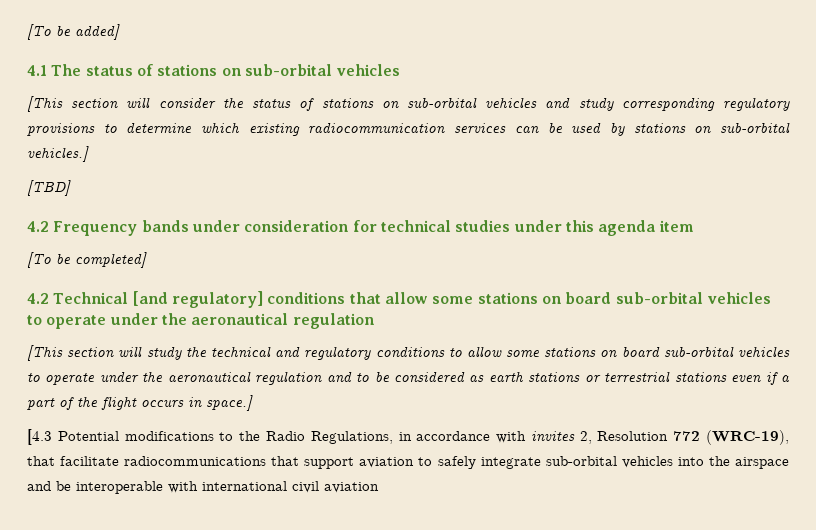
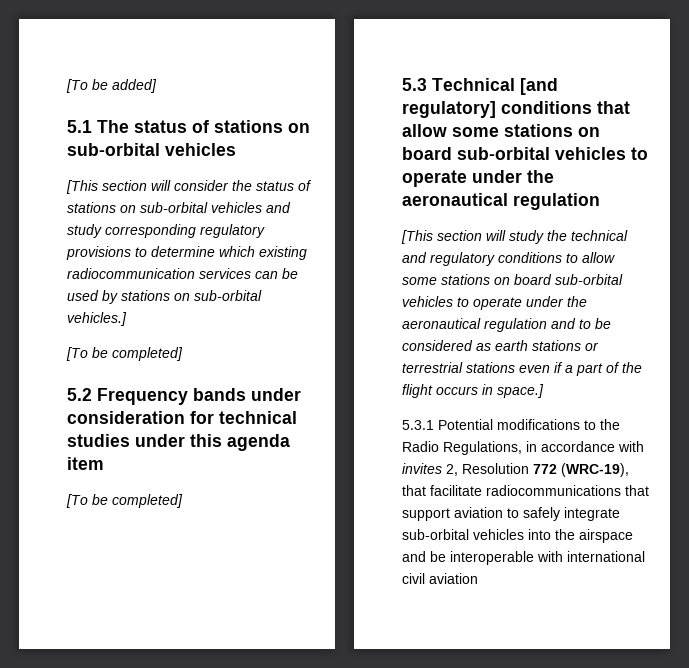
- 4.1 The status of stations on sub-orbital vehicles
+ 5.1 The status of stations on sub-orbital vehicles
  [This section will consider the status of stations on sub-orbital vehicles and study corresponding regulatory provisions to determine which existing radiocommunication services can be used by stations on sub-orbital vehicles.]
- [TBD]
- 4.2 Frequency bands under consideration for technical studies under this agenda item
+ [To be completed]
+ 5.2 Frequency bands under consideration for technical studies under this agenda item
- 4.2 Technical [and regulatory] conditions that allow some stations on board sub-orbital vehicles to operate under the aeronautical regulation
+ 5.3 Technical [and regulatory] conditions that allow some stations on board sub-orbital vehicles to operate under the aeronautical regulation
- [4.3 Potential modifications to the Radio Regulations, in accordance with invites 2, Resolution 772 (WRC-19), that facilitate radiocommunications that support aviation to safely integrate sub-orbital vehicles into the airspace and be interoperable with international civil aviation
+ 5.3.1 Potential modifications to the Radio Regulations, in accordance with invites 2, Resolution 772 (WRC-19), that facilitate radiocommunications that support aviation to safely integrate sub-orbital vehicles into the airspace and be interoperable with international civil aviation

